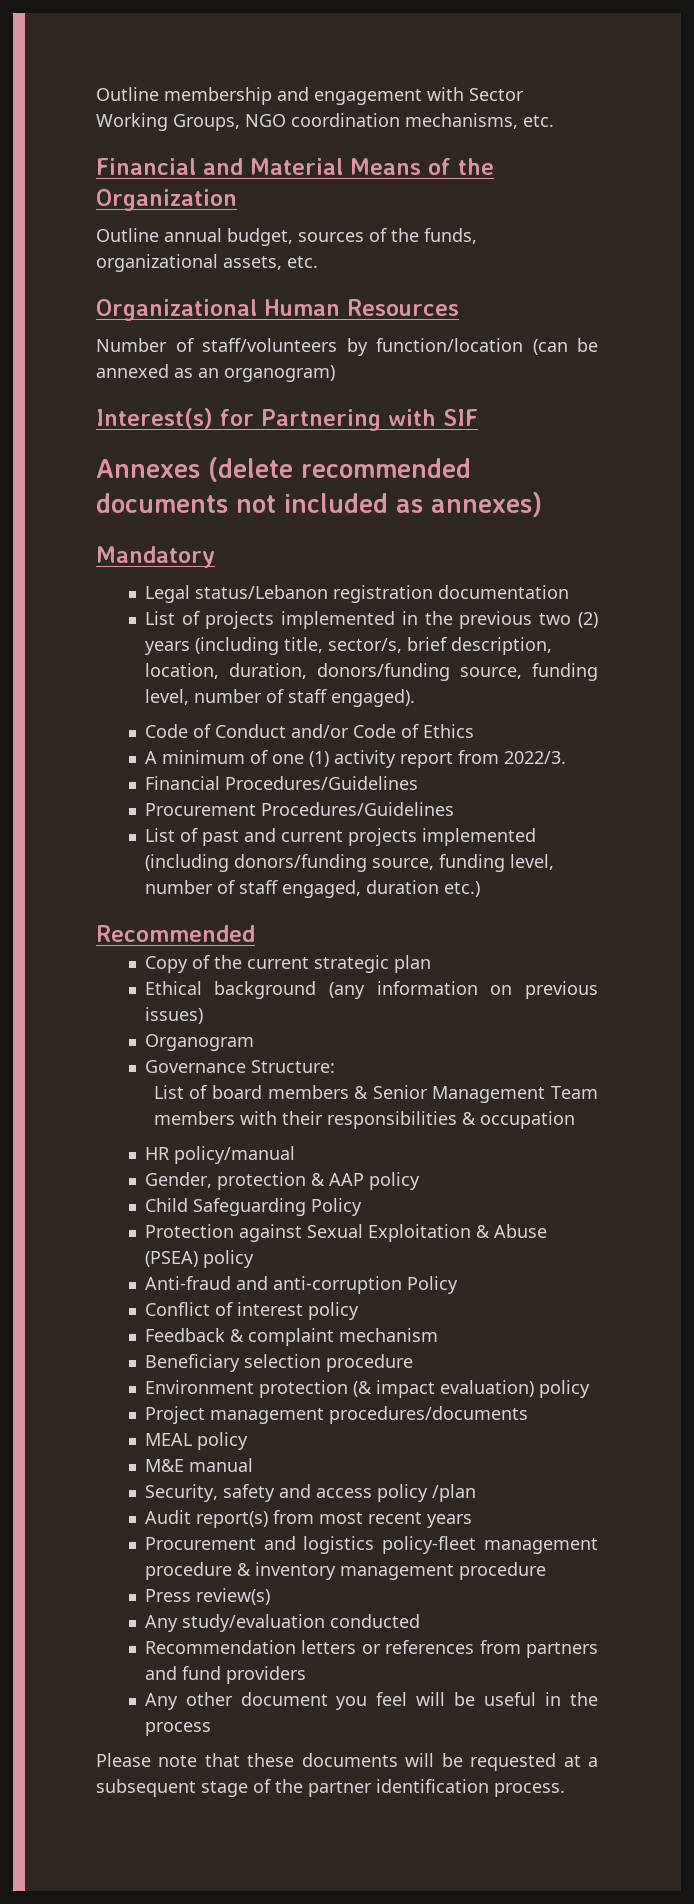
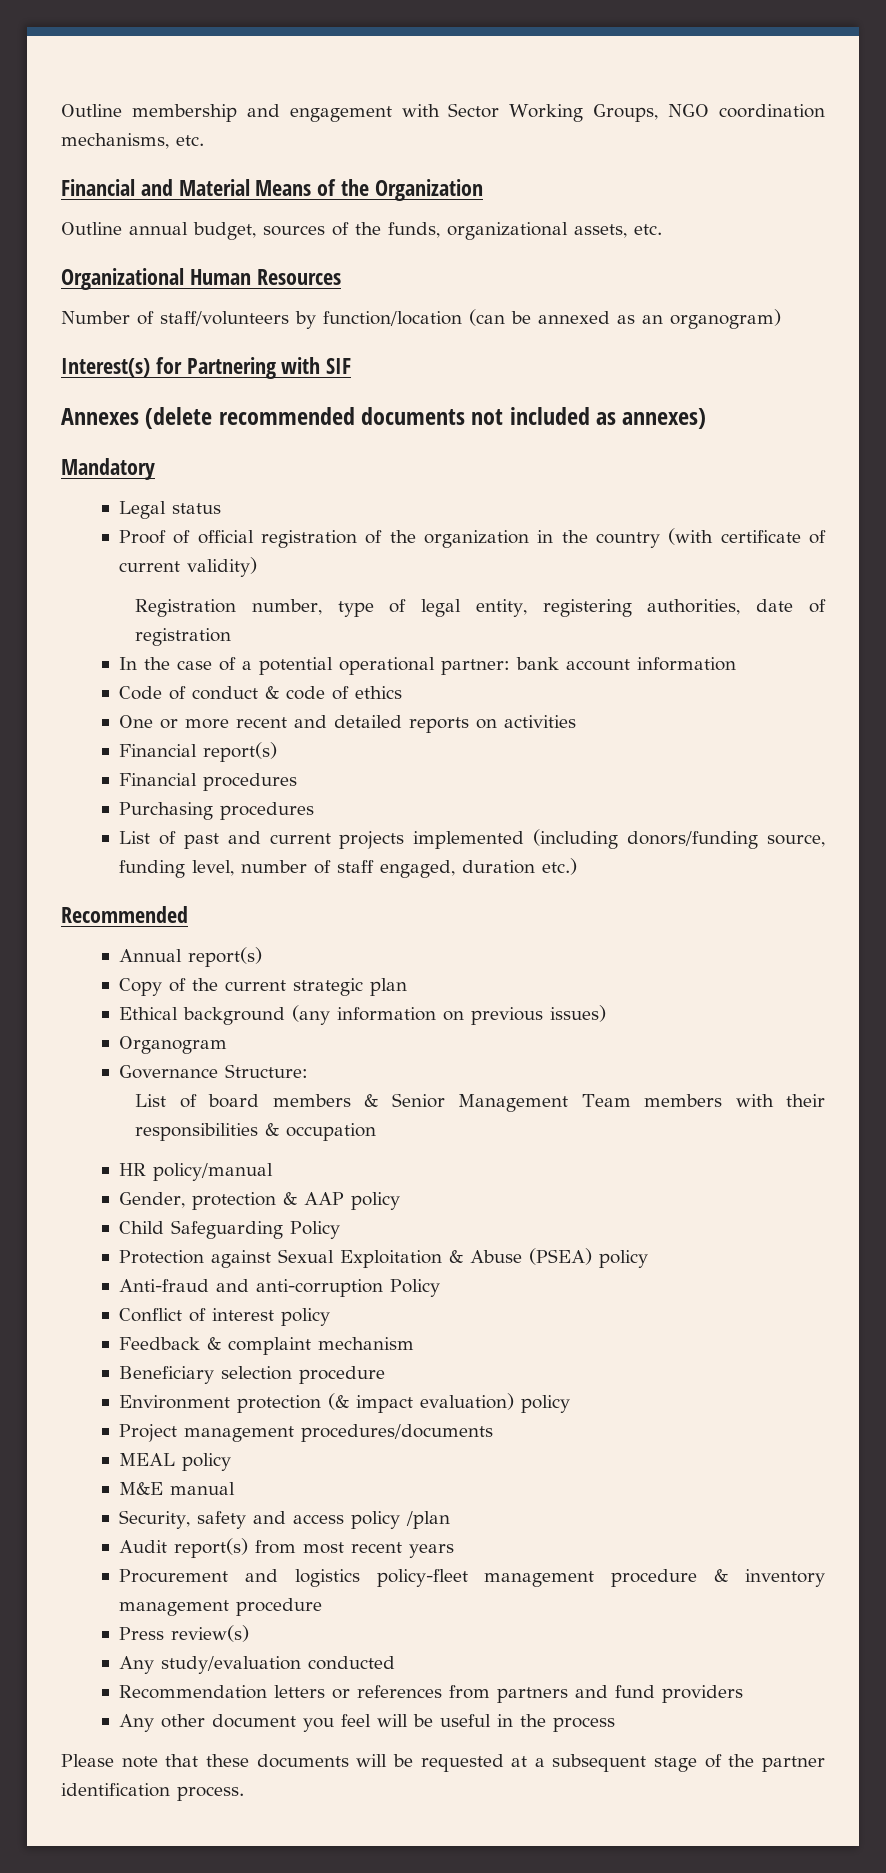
- Legal status/Lebanon registration documentation
- List of projects implemented in the previous two (2) years (including title, sector/s, brief description, location, duration, donors/funding source, funding level, number of staff engaged).
- Code of Conduct and/or Code of Ethics
- A minimum of one (1) activity report from 2022/3.
- Financial Procedures/Guidelines
- Procurement Procedures/Guidelines
+ Legal status
+ Proof of official registration of the organization in the country (with certificate of current validity)
+ Registration number, type of legal entity, registering authorities, date of registration
+ In the case of a potential operational partner: bank account information
+ Code of conduct & code of ethics
+ One or more recent and detailed reports on activities
+ Financial report(s)
+ Financial procedures
+ Purchasing procedures
+ Annual report(s)

